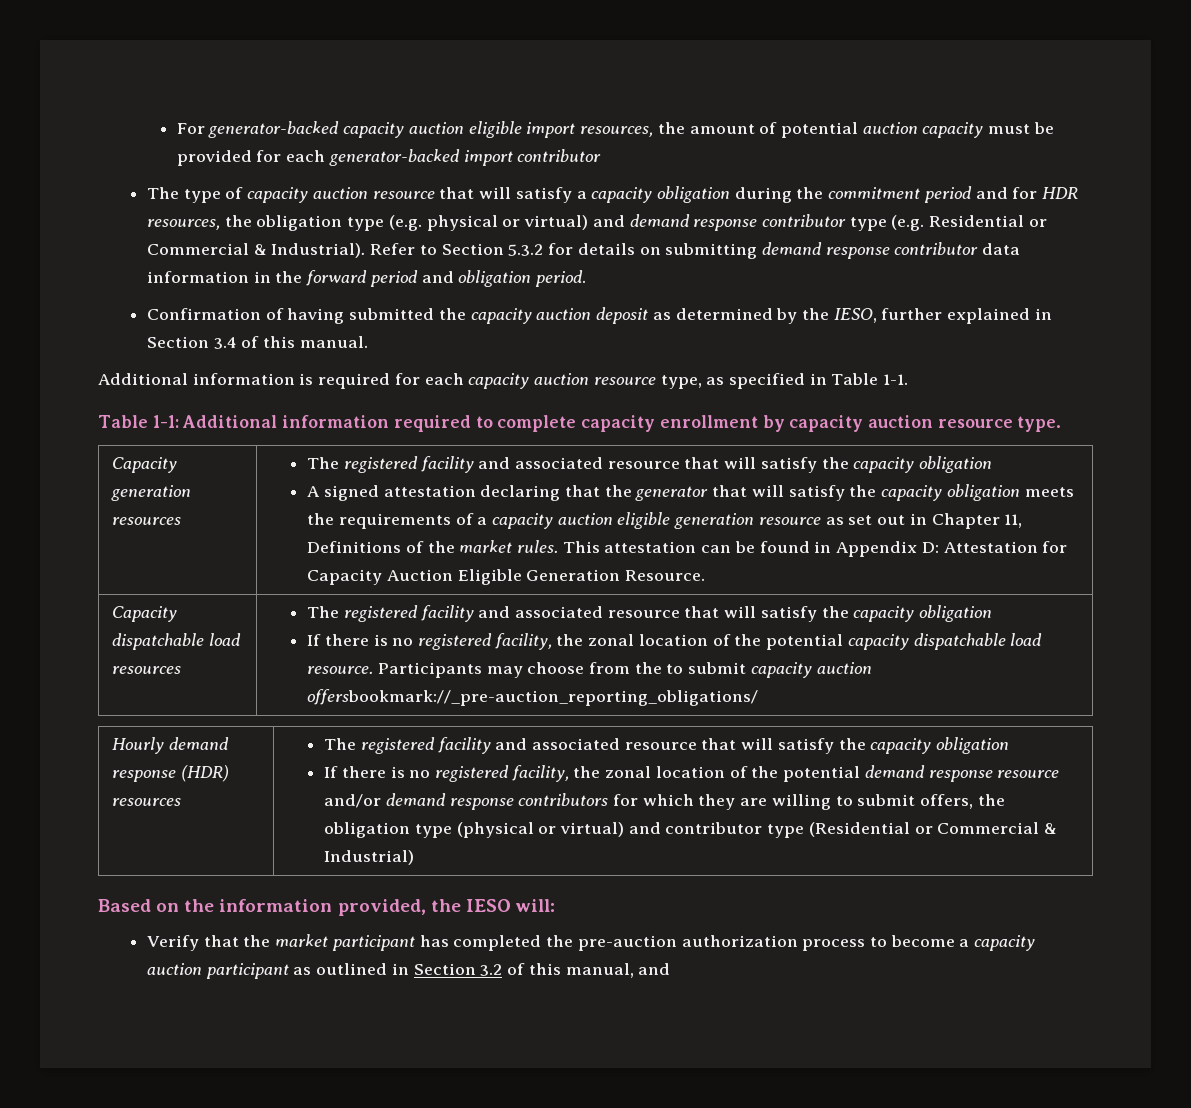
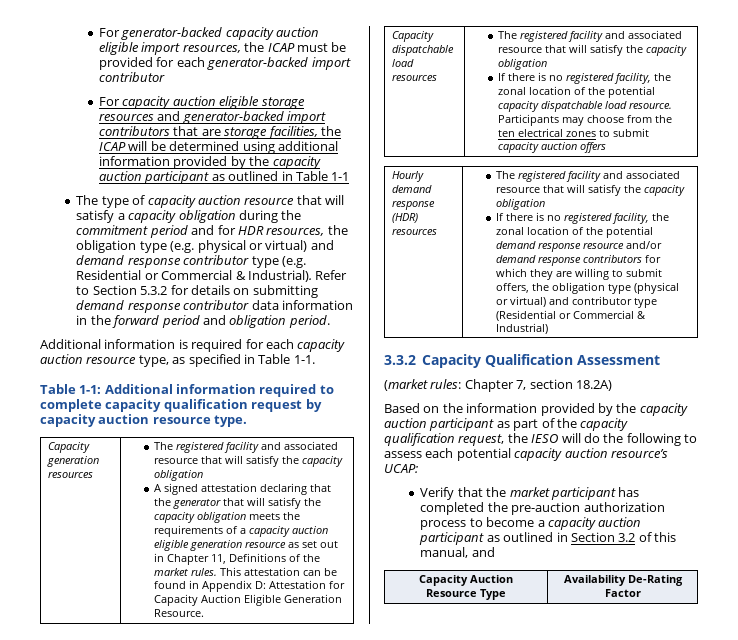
- For generator-backed capacity auction eligible import resources, the amount of potential auction capacity must be provided for each generator-backed import contributor
+ For generator-backed capacity auction eligible import resources, the ICAP must be provided for each generator-backed import contributor
+ For capacity auction eligible storage resources and generator-backed import contributors that are storage facilities, the ICAP will be determined using additional information provided by the capacity auction participant as outlined in Table 1-1
- Confirmation of having submitted the capacity auction deposit as determined by the IESO, further explained in Section 3.4 of this manual.
- Table 1-1: Additional information required to complete capacity enrollment by capacity auction resource type.
+ Table 1-1: Additional information required to complete capacity qualification request by capacity auction resource type.
- Participants may choose from the to submit capacity auction offersbookmark://_pre-auction_reporting_obligations/
+ Participants may choose from the ten electrical zones to submit capacity auction offers
- Based on the information provided, the IESO will:
+ 3.3.2 Capacity Qualification Assessment
+ (market rules: Chapter 7, section 18.2A)
+ Based on the information provided by the capacity auction participant as part of the capacity qualification request, the IESO will do the following to assess each potential capacity auction resource’s UCAP:
+ Capacity Auction Resource Type | Availability De-Rating Factor

